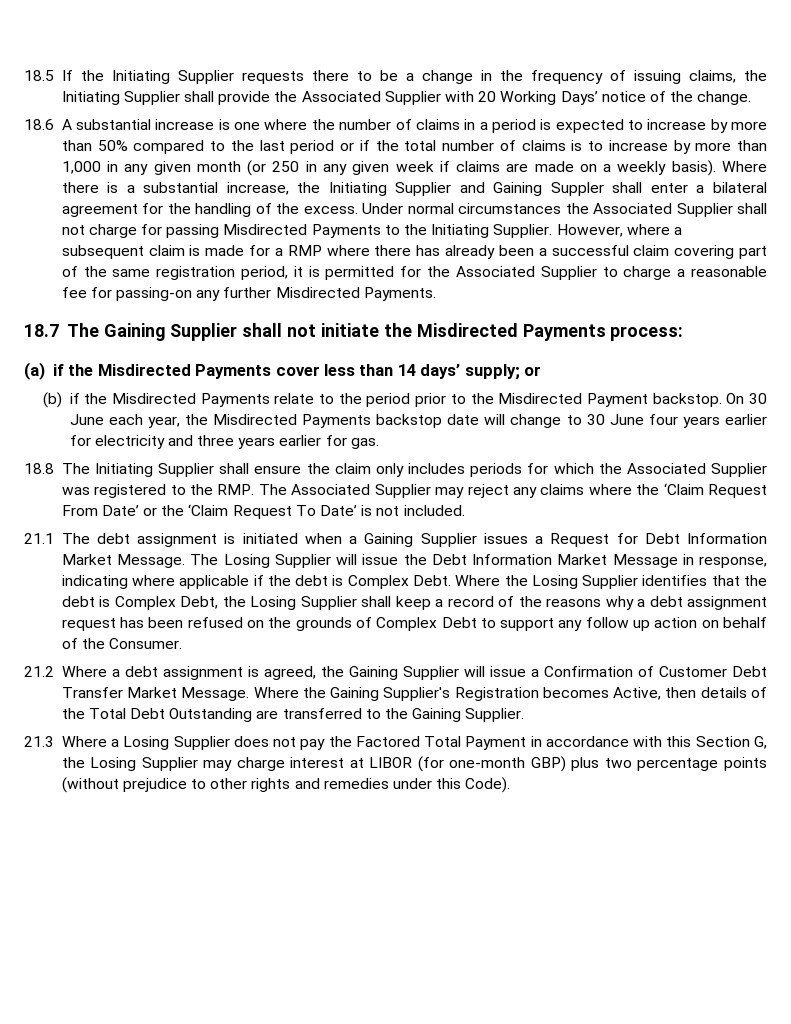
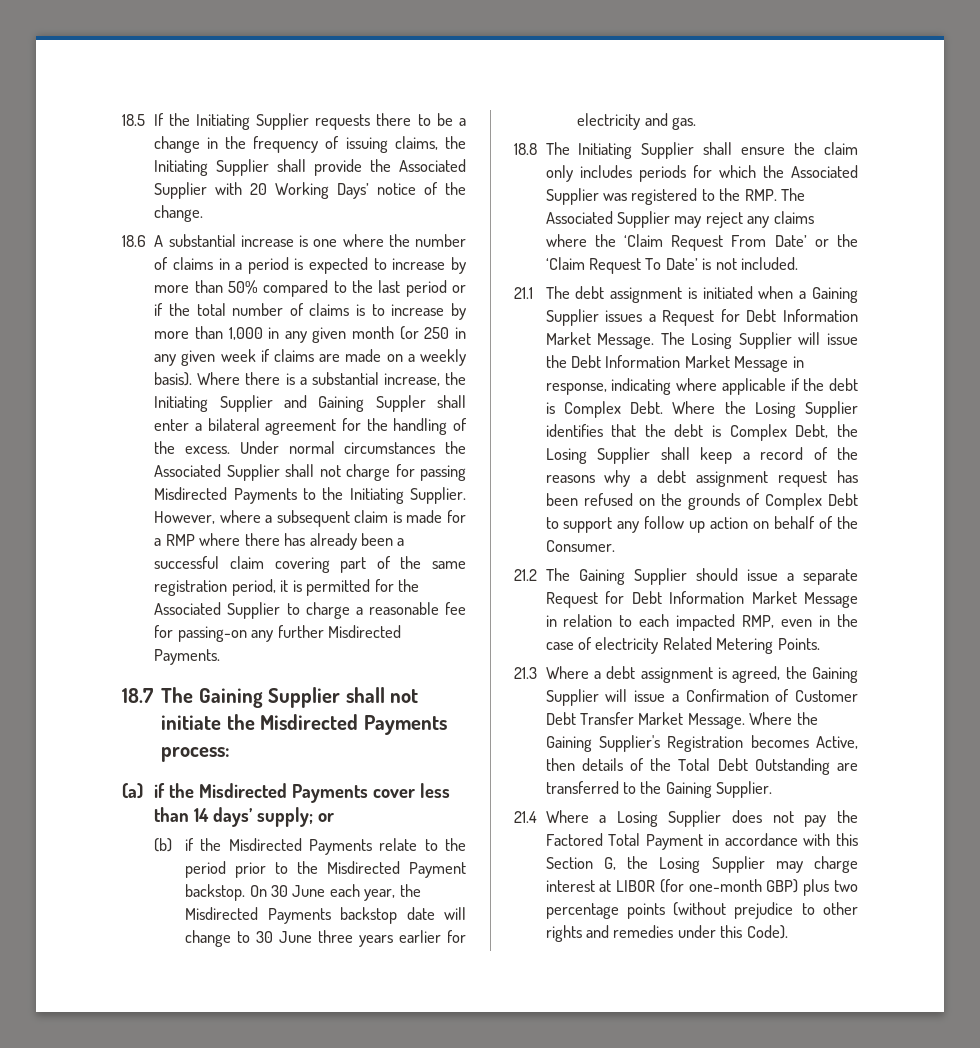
- On 30 June each year, the Misdirected Payments backstop date will change to 30 June four years earlier for electricity and three years earlier for gas.
+ On 30 June each year, the Misdirected Payments backstop date will change to 30 June three years earlier for electricity and gas.
- 21.2 Where a debt assignment is agreed, the Gaining Supplier will issue a Confirmation of Customer Debt Transfer Market Message.
+ 21.2 The Gaining Supplier should issue a separate Request for Debt Information Market Message in relation to each impacted RMP, even in the case of electricity Related Metering Points.
+ 21.3 Where a debt assignment is agreed, the Gaining Supplier will issue a Confirmation of Customer Debt Transfer Market Message.
- 21.3 Where a Losing Supplier does not pay the Factored Total Payment in accordance with this Section G, the Losing Supplier may charge interest at LIBOR (for one-month GBP) plus two percentage points (without prejudice to other rights and remedies under this Code).
+ 21.4 Where a Losing Supplier does not pay the Factored Total Payment in accordance with this Section G, the Losing Supplier may charge interest at LIBOR (for one-month GBP) plus two percentage points (without prejudice to other rights and remedies under this Code).

